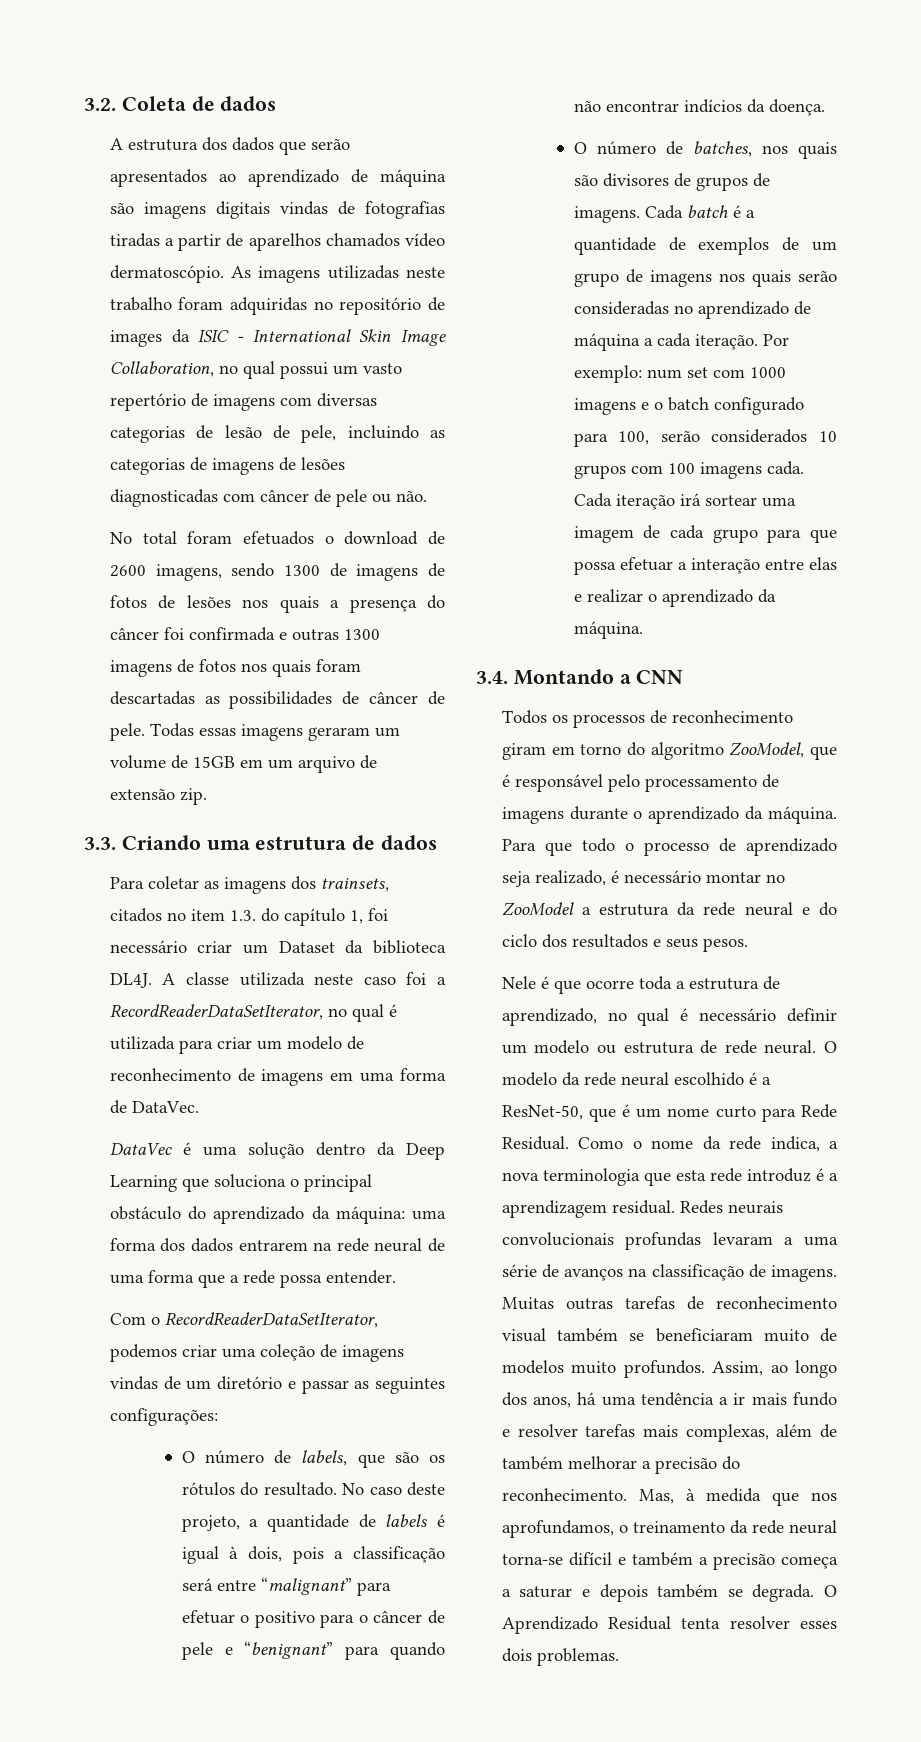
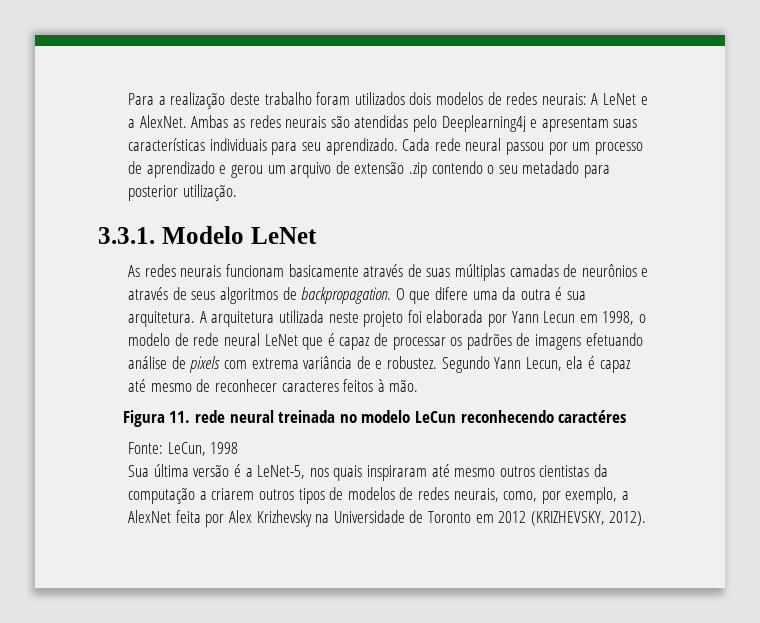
- 3.2. Coleta de dados
- A estrutura dos dados que serão apresentados ao aprendizado de máquina são imagens digitais vindas de fotografias tiradas a partir de aparelhos chamados vídeo dermatoscópio. As imagens utilizadas neste trabalho foram adquiridas no repositório de images da ISIC - International Skin Image Collaboration, no qual possui um vasto repertório de imagens com diversas categorias de lesão de pele, incluindo as categorias de imagens de lesões diagnosticadas com câncer de pele ou não.
- No total foram efetuados o download de 2600 imagens, sendo 1300 de imagens de fotos de lesões nos quais a presença do câncer foi confirmada e outras 1300 imagens de fotos nos quais foram descartadas as possibilidades de câncer de pele. Todas essas imagens geraram um volume de 15GB em um arquivo de extensão zip.
- 3.3. Criando uma estrutura de dados
- Para coletar as imagens dos trainsets, citados no item 1.3. do capítulo 1, foi necessário criar um Dataset da biblioteca DL4J. A classe utilizada neste caso foi a RecordReaderDataSetIterator, no qual é utilizada para criar um modelo de reconhecimento de imagens em uma forma de DataVec.
- DataVec é uma solução dentro da Deep Learning que soluciona o principal obstáculo do aprendizado da máquina: uma forma dos dados entrarem na rede neural de uma forma que a rede possa entender.
- Com o RecordReaderDataSetIterator, podemos criar uma coleção de imagens vindas de um diretório e passar as seguintes configurações:
- O número de labels, que são os rótulos do resultado. No caso deste projeto, a quantidade de labels é igual à dois, pois a classificação será entre “malignant” para efetuar o positivo para o câncer de pele e “benignant” para quando não encontrar indícios da doença.
- O número de batches, nos quais são divisores de grupos de imagens. Cada batch é a quantidade de exemplos de um grupo de imagens nos quais serão consideradas no aprendizado de máquina a cada iteração. Por exemplo: num set com 1000 imagens e o batch configurado para 100, serão considerados 10 grupos com 100 imagens cada. Cada iteração irá sortear uma imagem de cada grupo para que possa efetuar a interação entre elas e realizar o aprendizado da máquina.
- 3.4. Montando a CNN
- Todos os processos de reconhecimento giram em torno do algoritmo ZooModel, que é responsável pelo processamento de imagens durante o aprendizado da máquina. Para que todo o processo de aprendizado seja realizado, é necessário montar no ZooModel a estrutura da rede neural e do ciclo dos resultados e seus pesos.
- Nele é que ocorre toda a estrutura de aprendizado, no qual é necessário definir um modelo ou estrutura de rede neural. O modelo da rede neural escolhido é a ResNet-50, que é um nome curto para Rede Residual. Como o nome da rede indica, a nova terminologia que esta rede introduz é a aprendizagem residual. Redes neurais convolucionais profundas levaram a uma série de avanços na classificação de imagens. Muitas outras tarefas de reconhecimento visual também se beneficiaram muito de modelos muito profundos. Assim, ao longo dos anos, há uma tendência a ir mais fundo e resolver tarefas mais complexas, além de também melhorar a precisão do reconhecimento. Mas, à medida que nos aprofundamos, o treinamento da rede neural torna-se difícil e também a precisão começa a saturar e depois também se degrada. O Aprendizado Residual tenta resolver esses dois problemas.
+ Para a realização deste trabalho foram utilizados dois modelos de redes neurais: A LeNet e a AlexNet. Ambas as redes neurais são atendidas pelo Deeplearning4j e apresentam suas características individuais para seu aprendizado. Cada rede neural passou por um processo de aprendizado e gerou um arquivo de extensão .zip contendo o seu metadado para posterior utilização.
+ 3.3.1. Modelo LeNet
+ As redes neurais funcionam basicamente através de suas múltiplas camadas de neurônios e através de seus algoritmos de backpropagation. O que difere uma da outra é sua arquitetura. A arquitetura utilizada neste projeto foi elaborada por Yann Lecun em 1998, o modelo de rede neural LeNet que é capaz de processar os padrões de imagens efetuando análise de pixels com extrema variância de e robustez. Segundo Yann Lecun, ela é capaz até mesmo de reconhecer caracteres feitos à mão.
+ Figura 11. rede neural treinada no modelo LeCun reconhecendo caractéres
+ Fonte: LeCun, 1998
+ Sua última versão é a LeNet-5, nos quais inspiraram até mesmo outros cientistas da computação a criarem outros tipos de modelos de redes neurais, como, por exemplo, a AlexNet feita por Alex Krizhevsky na Universidade de Toronto em 2012 (KRIZHEVSKY, 2012).

